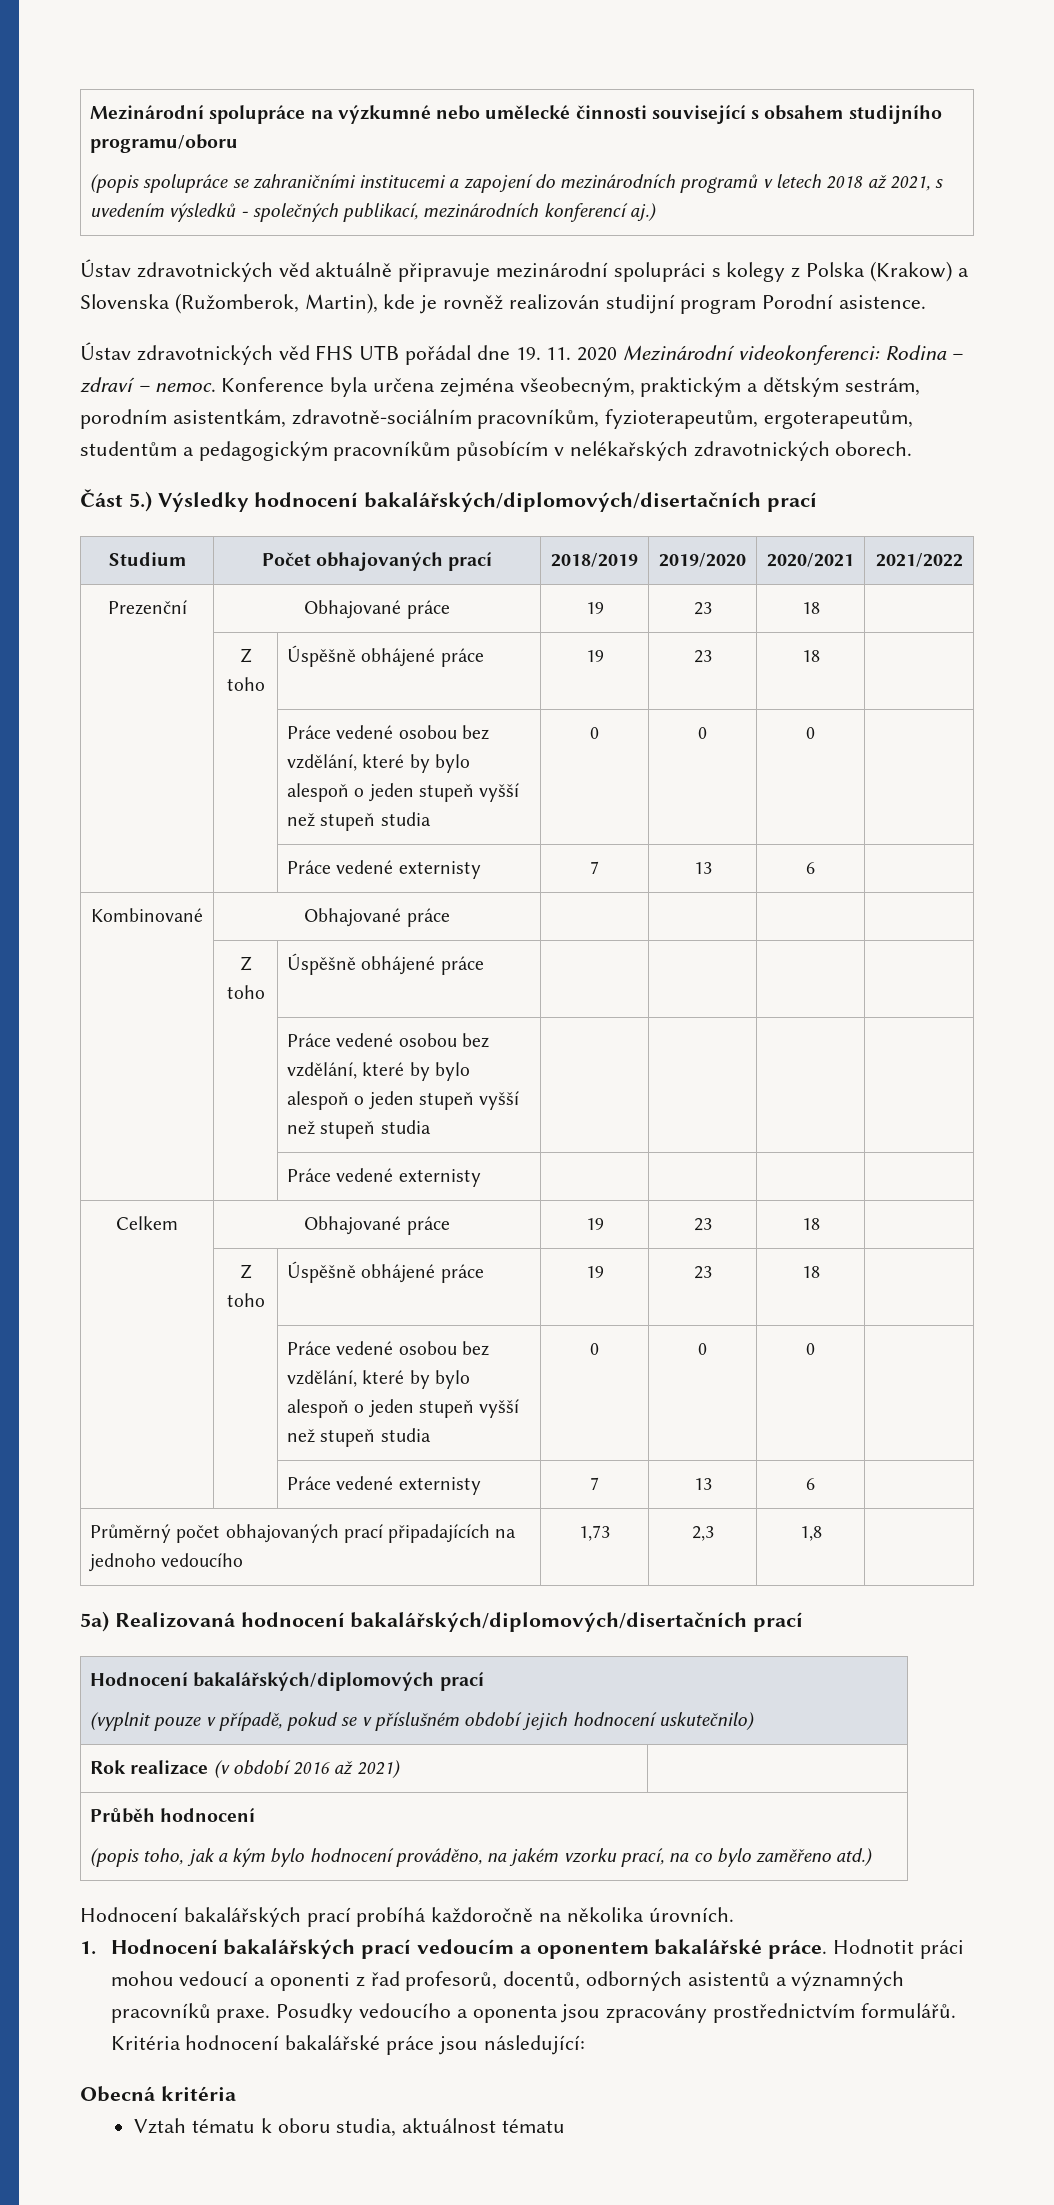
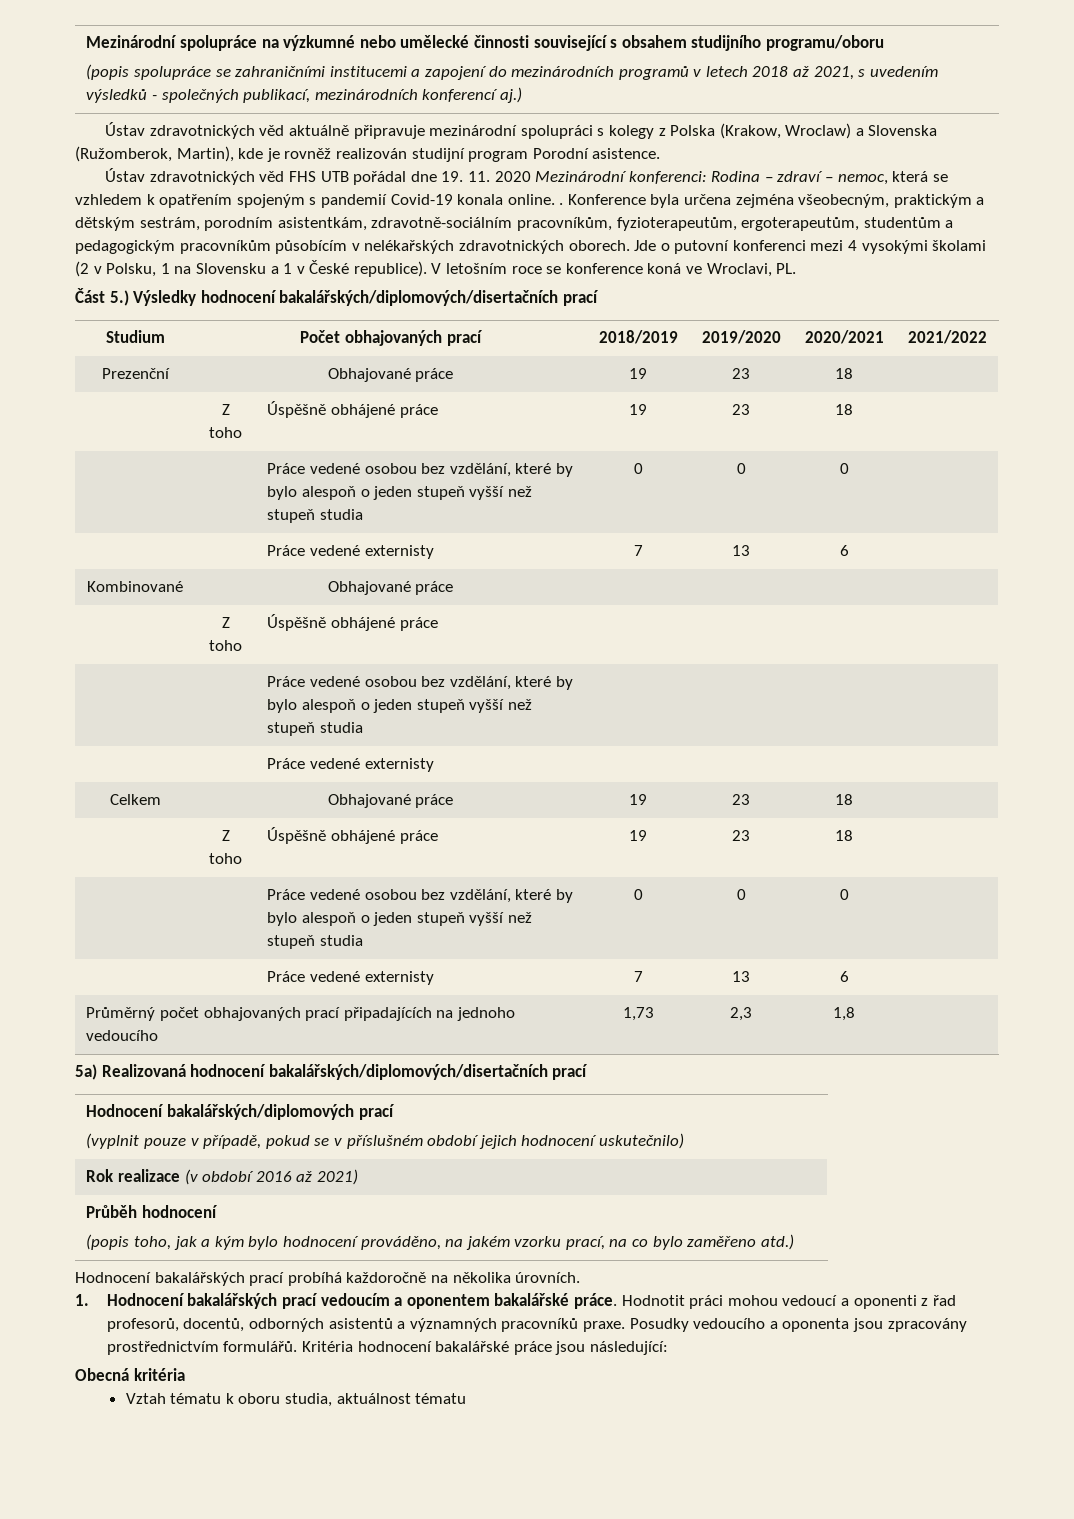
- Ústav zdravotnických věd aktuálně připravuje mezinárodní spolupráci s kolegy z Polska (Krakow) a Slovenska (Ružomberok, Martin), kde je rovněž realizován studijní program Porodní asistence.
+ Ústav zdravotnických věd aktuálně připravuje mezinárodní spolupráci s kolegy z Polska (Krakow, Wroclaw) a Slovenska (Ružomberok, Martin), kde je rovněž realizován studijní program Porodní asistence.
- Ústav zdravotnických věd FHS UTB pořádal dne 19. 11. 2020 Mezinárodní videokonferenci: Rodina – zdraví – nemoc.
+ Ústav zdravotnických věd FHS UTB pořádal dne 19. 11. 2020 Mezinárodní konferenci: Rodina – zdraví – nemoc, která se vzhledem k opatřením spojeným s pandemií Covid-19 konala online. .
+ Jde o putovní konferenci mezi 4 vysokými školami (2 v Polsku, 1 na Slovensku a 1 v České republice). V letošním roce se konference koná ve Wroclavi, PL.

